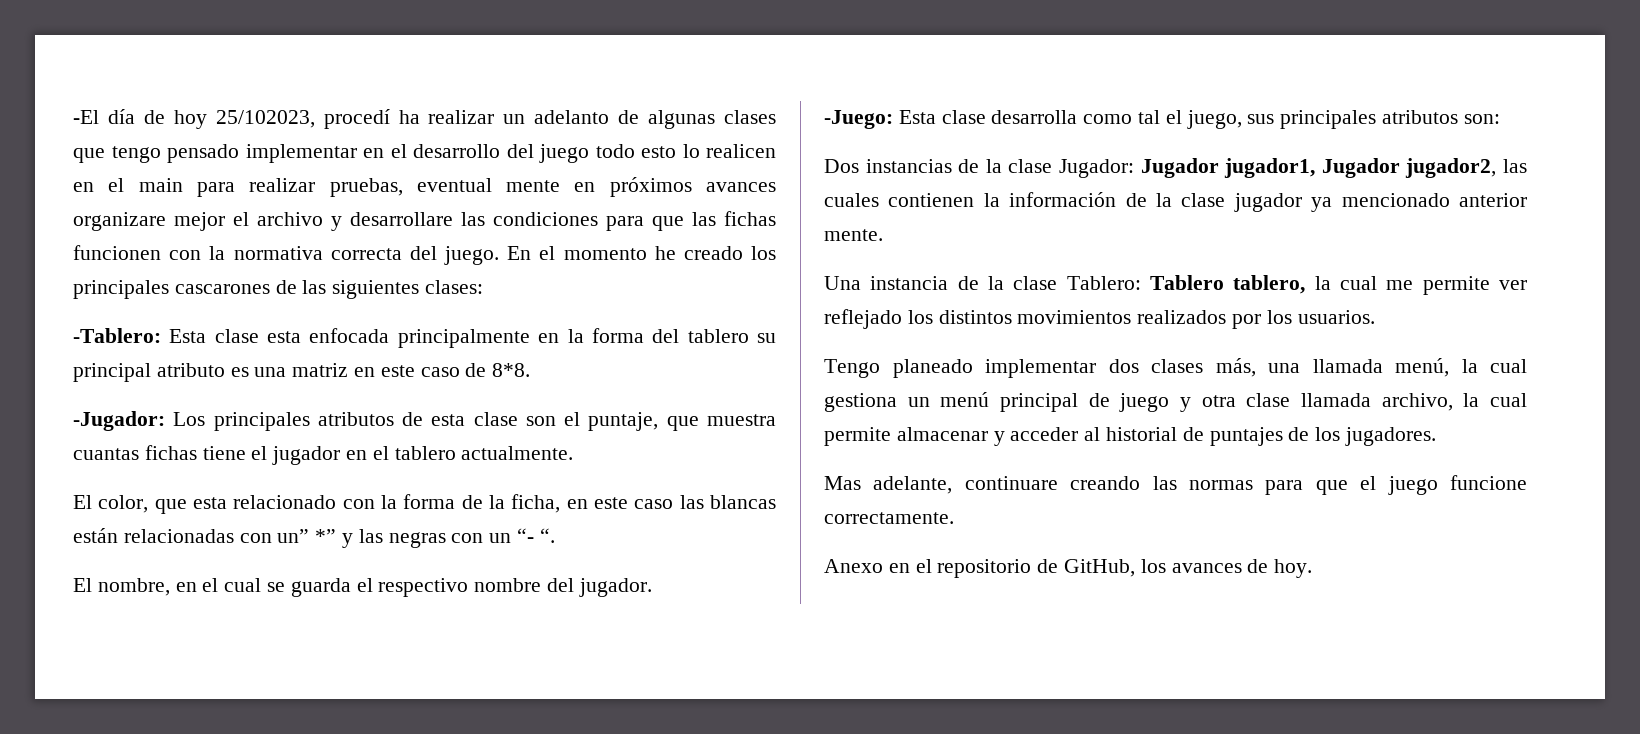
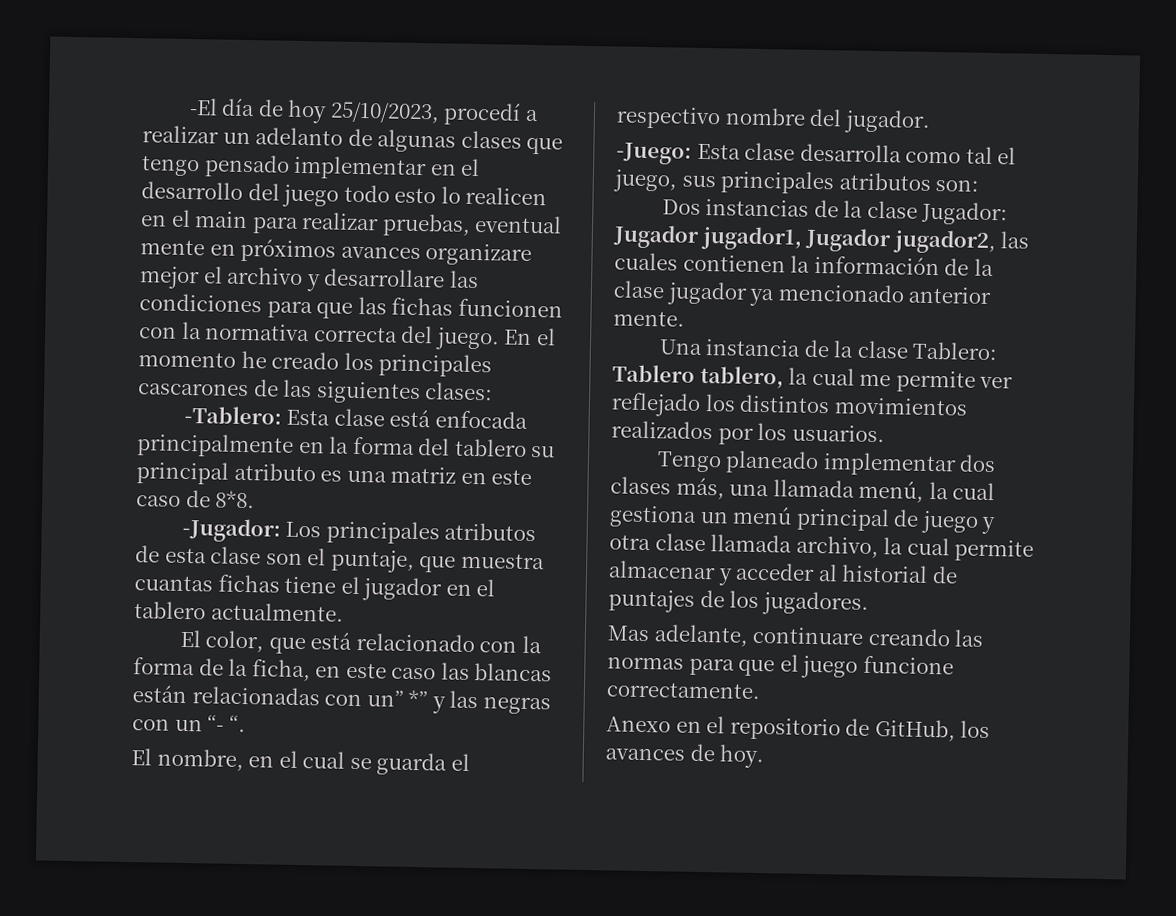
- -El día de hoy 25/102023, procedí ha realizar un adelanto de algunas clases que tengo pensado implementar en el desarrollo del juego todo esto lo realicen en el main para realizar pruebas, eventual mente en próximos avances organizare mejor el archivo y desarrollare las condiciones para que las fichas funcionen con la normativa correcta del juego.
+ -El día de hoy 25/10/2023, procedí a realizar un adelanto de algunas clases que tengo pensado implementar en el desarrollo del juego todo esto lo realicen en el main para realizar pruebas, eventual mente en próximos avances organizare mejor el archivo y desarrollare las condiciones para que las fichas funcionen con la normativa correcta del juego.
- -Tablero: Esta clase esta enfocada principalmente en la forma del tablero su principal atributo es una matriz en este caso de 8*8.
+ -Tablero: Esta clase está enfocada principalmente en la forma del tablero su principal atributo es una matriz en este caso de 8*8.
- El color, que esta relacionado con la forma de la ficha, en este caso las blancas están relacionadas con un” *” y las negras con un “- “.
+ El color, que está relacionado con la forma de la ficha, en este caso las blancas están relacionadas con un” *” y las negras con un “- “.

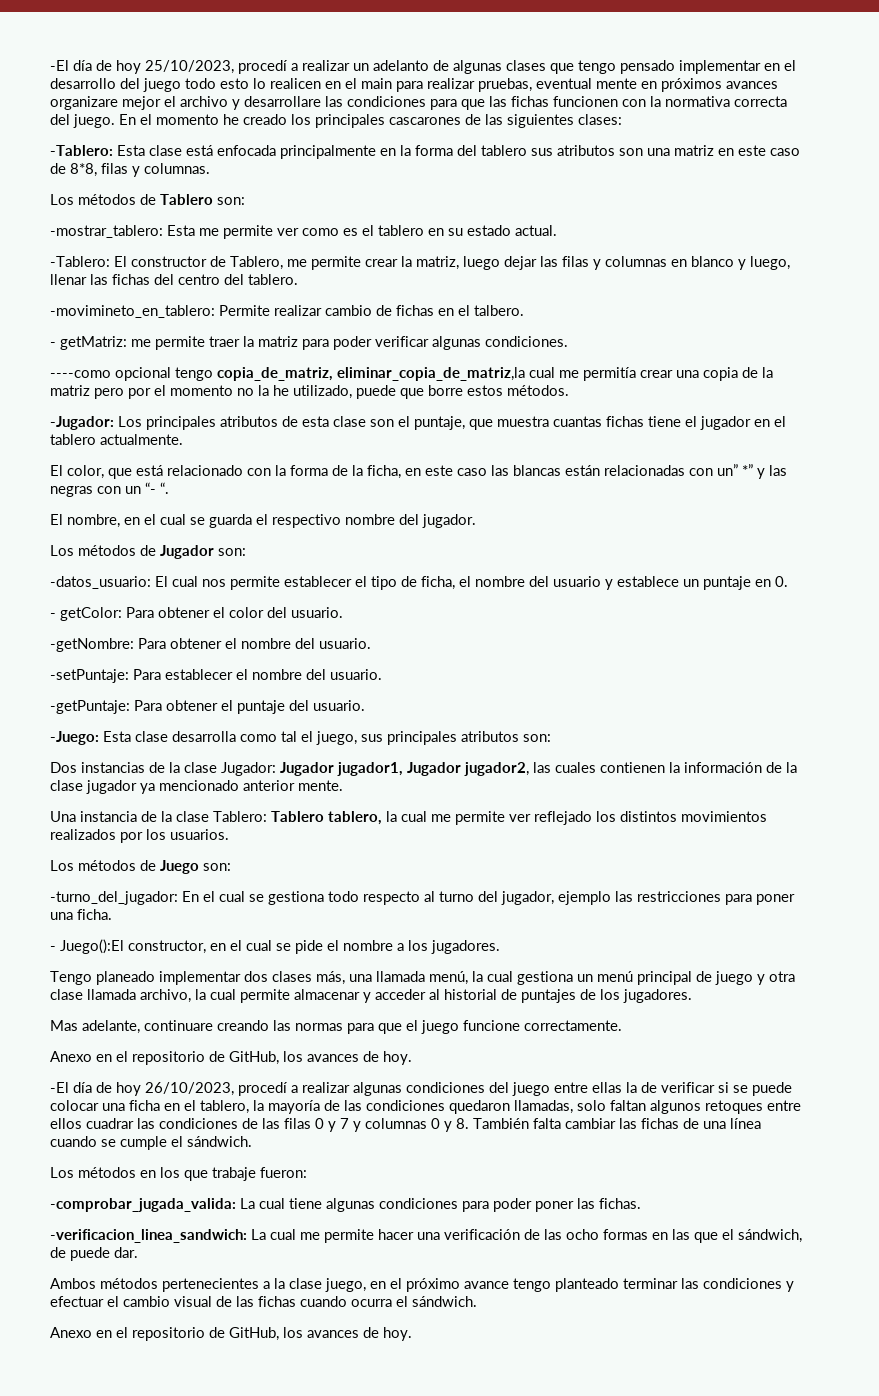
- -Tablero: Esta clase está enfocada principalmente en la forma del tablero su principal atributo es una matriz en este caso de 8*8.
+ -Tablero: Esta clase está enfocada principalmente en la forma del tablero sus atributos son una matriz en este caso de 8*8, filas y columnas.
+ Los métodos de Tablero son:
+ -mostrar_tablero: Esta me permite ver como es el tablero en su estado actual.
+ -Tablero: El constructor de Tablero, me permite crear la matriz, luego dejar las filas y columnas en blanco y luego, llenar las fichas del centro del tablero.
+ -movimineto_en_tablero: Permite realizar cambio de fichas en el talbero.
+ - getMatriz: me permite traer la matriz para poder verificar algunas condiciones.
+ ----como opcional tengo copia_de_matriz, eliminar_copia_de_matriz,la cual me permitía crear una copia de la matriz pero por el momento no la he utilizado, puede que borre estos métodos.
+ Los métodos de Jugador son:
+ -datos_usuario: El cual nos permite establecer el tipo de ficha, el nombre del usuario y establece un puntaje en 0.
+ - getColor: Para obtener el color del usuario.
+ -getNombre: Para obtener el nombre del usuario.
+ -setPuntaje: Para establecer el nombre del usuario.
+ -getPuntaje: Para obtener el puntaje del usuario.
+ Los métodos de Juego son:
+ -turno_del_jugador: En el cual se gestiona todo respecto al turno del jugador, ejemplo las restricciones para poner una ficha.
+ - Juego():El constructor, en el cual se pide el nombre a los jugadores.
+ -El día de hoy 26/10/2023, procedí a realizar algunas condiciones del juego entre ellas la de verificar si se puede colocar una ficha en el tablero, la mayoría de las condiciones quedaron llamadas, solo faltan algunos retoques entre ellos cuadrar las condiciones de las filas 0 y 7 y columnas 0 y 8. También falta cambiar las fichas de una línea cuando se cumple el sándwich.
+ Los métodos en los que trabaje fueron:
+ -comprobar_jugada_valida: La cual tiene algunas condiciones para poder poner las fichas.
+ -verificacion_linea_sandwich: La cual me permite hacer una verificación de las ocho formas en las que el sándwich, de puede dar.
+ Ambos métodos pertenecientes a la clase juego, en el próximo avance tengo planteado terminar las condiciones y efectuar el cambio visual de las fichas cuando ocurra el sándwich.
+ Anexo en el repositorio de GitHub, los avances de hoy.

